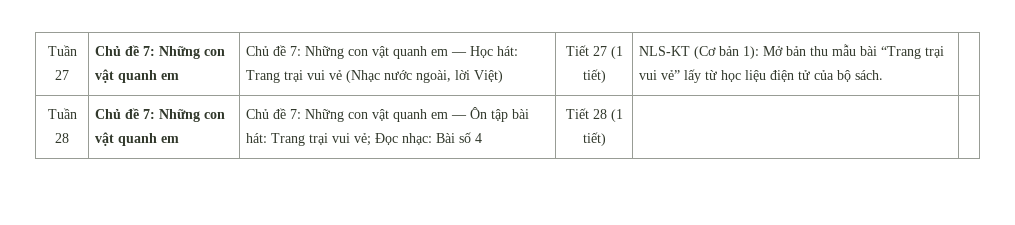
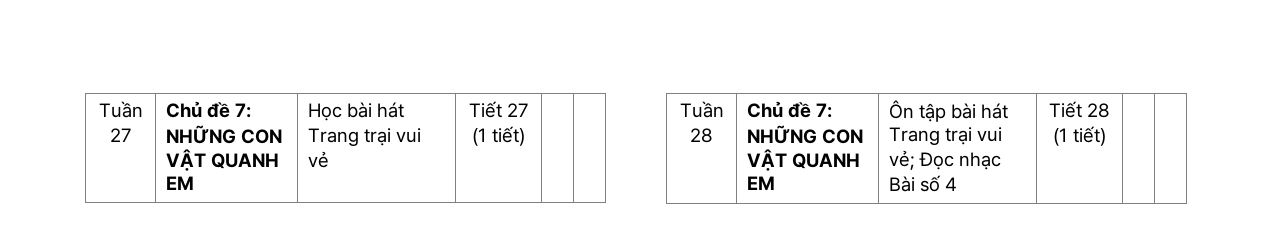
- Chủ đề 7: Những con vật quanh em | Chủ đề 7: Những con vật quanh em — Học hát: Trang trại vui vẻ (Nhạc nước ngoài, lời Việt)
+ Chủ đề 7: NHỮNG CON VẬT QUANH EM | Học bài hát Trang trại vui vẻ
- NLS-KT (Cơ bản 1): Mở bản thu mẫu bài “Trang trại vui vẻ” lấy từ học liệu điện tử của bộ sách.
- Tuần 28 | Chủ đề 7: Những con vật quanh em | Chủ đề 7: Những con vật quanh em — Ôn tập bài hát: Trang trại vui vẻ; Đọc nhạc: Bài số 4 | Tiết 28 (1 tiết) | |
+ Tuần 28 | Chủ đề 7: NHỮNG CON VẬT QUANH EM | Ôn tập bài hát Trang trại vui vẻ; Đọc nhạc Bài số 4 | Tiết 28 (1 tiết) | |

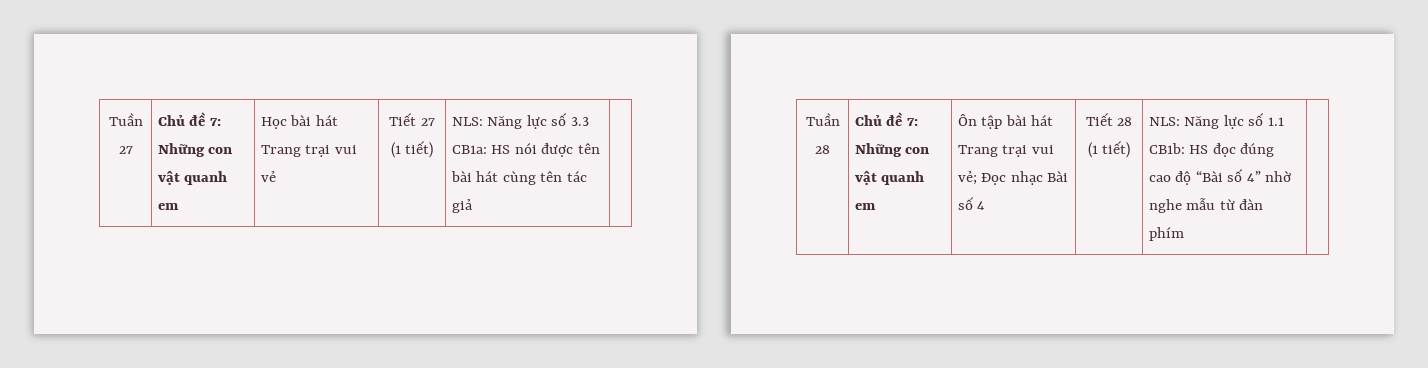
- Tuần 27 | Chủ đề 7: NHỮNG CON VẬT QUANH EM | Học bài hát Trang trại vui vẻ | Tiết 27 (1 tiết) | |
+ Tuần 27 | Chủ đề 7: Những con vật quanh em | Học bài hát Trang trại vui vẻ | Tiết 27 (1 tiết) | NLS: Năng lực số 3.3 CB1a: HS nói được tên bài hát cùng tên tác giả |
- Tuần 28 | Chủ đề 7: NHỮNG CON VẬT QUANH EM
+ Tuần 28 | Chủ đề 7: Những con vật quanh em
+ NLS: Năng lực số 1.1 CB1b: HS đọc đúng cao độ “Bài số 4” nhờ nghe mẫu từ đàn phím

